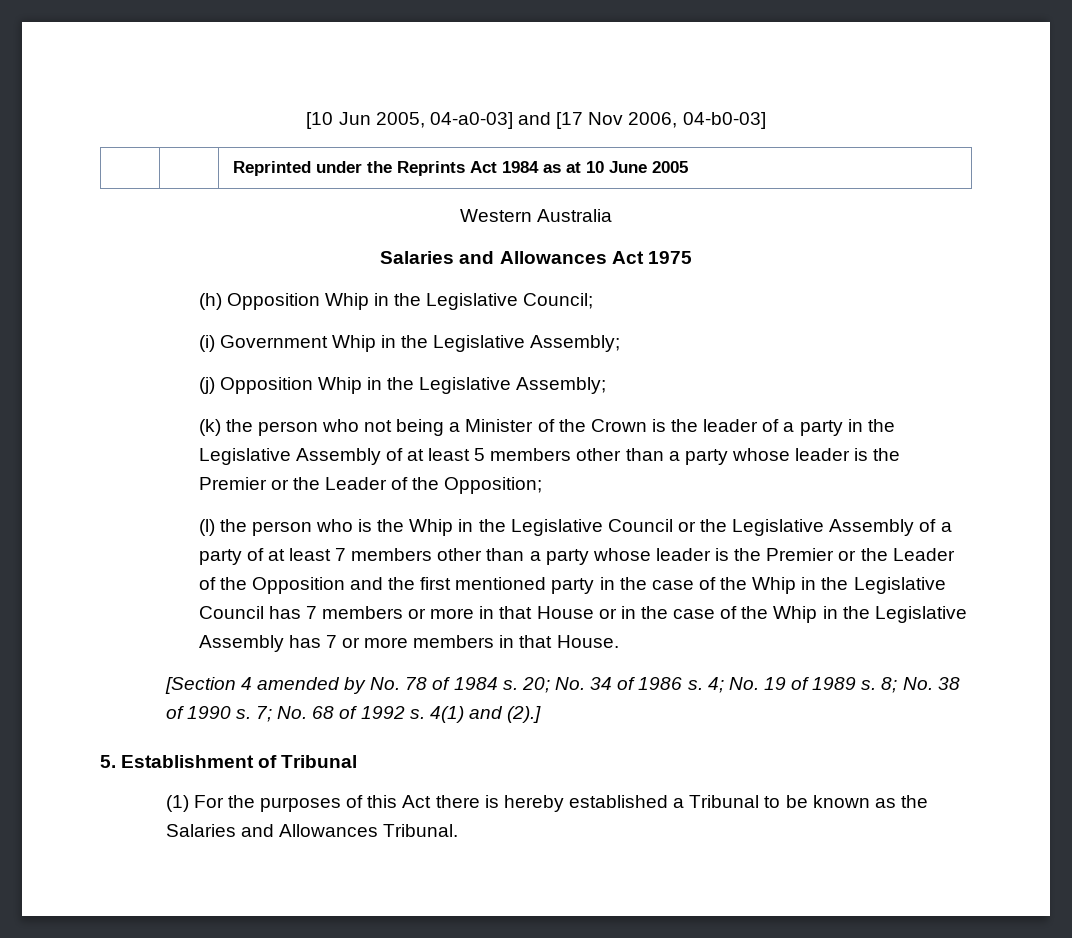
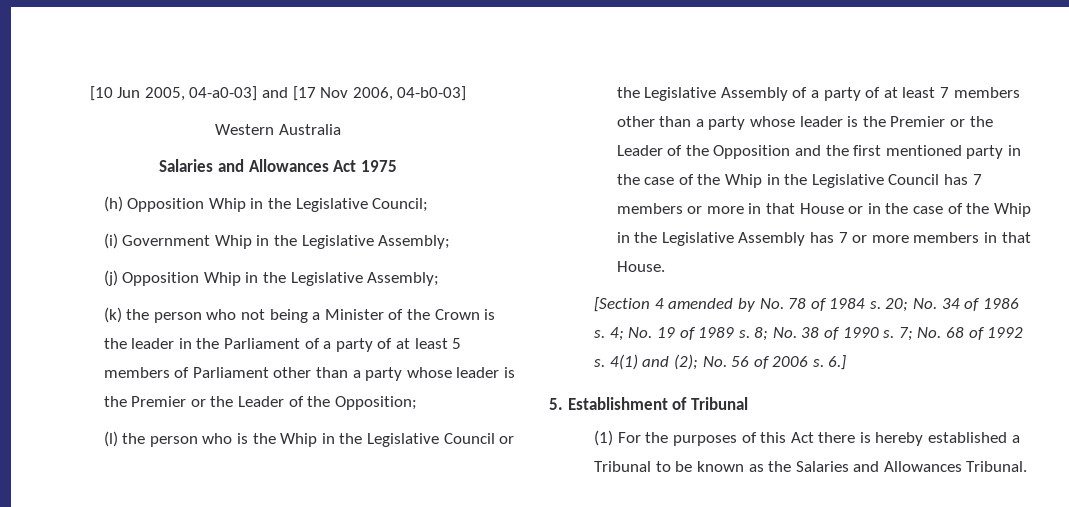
- | | Reprinted under the Reprints Act 1984 as at 10 June 2005
- (k) the person who not being a Minister of the Crown is the leader of a party in the Legislative Assembly of at least 5 members other than a party whose leader is the Premier or the Leader of the Opposition;
+ (k) the person who not being a Minister of the Crown is the leader in the Parliament of a party of at least 5 members of Parliament other than a party whose leader is the Premier or the Leader of the Opposition;
- 4(1) and (2).]
+ 4(1) and (2); No. 56 of 2006 s. 6.]

